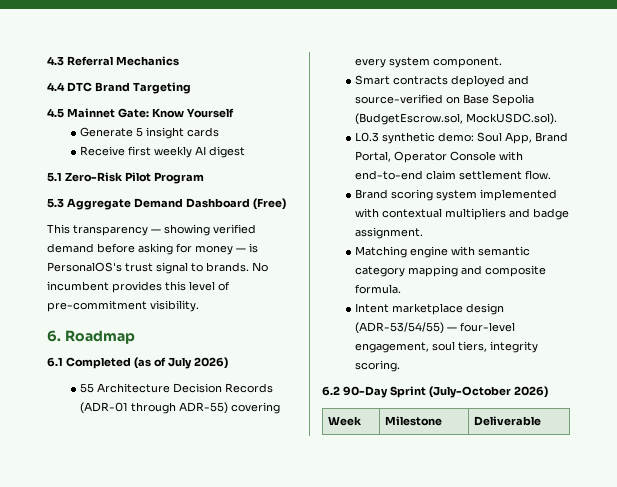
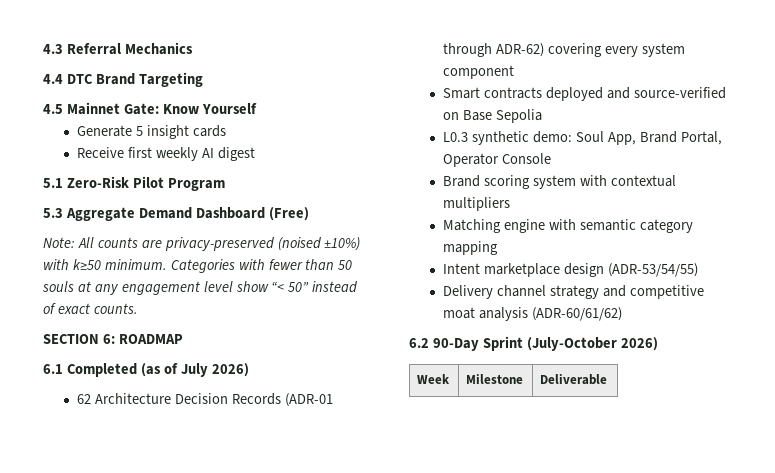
- This transparency — showing verified demand before asking for money — is PersonalOS's trust signal to brands. No incumbent provides this level of pre-commitment visibility.
- 6. Roadmap
+ Note: All counts are privacy-preserved (noised ±10%) with k≥50 minimum. Categories with fewer than 50 souls at any engagement level show “< 50” instead of exact counts.
+ SECTION 6: ROADMAP
- 55 Architecture Decision Records (ADR-01 through ADR-55) covering every system component.
+ 62 Architecture Decision Records (ADR-01 through ADR-62) covering every system component
- Smart contracts deployed and source-verified on Base Sepolia (BudgetEscrow.sol, MockUSDC.sol).
+ Smart contracts deployed and source-verified on Base Sepolia
- L0.3 synthetic demo: Soul App, Brand Portal, Operator Console with end-to-end claim settlement flow.
+ L0.3 synthetic demo: Soul App, Brand Portal, Operator Console
- Brand scoring system implemented with contextual multipliers and badge assignment.
+ Brand scoring system with contextual multipliers
- Matching engine with semantic category mapping and composite formula.
+ Matching engine with semantic category mapping
- Intent marketplace design (ADR-53/54/55) — four-level engagement, soul tiers, integrity scoring.
+ Intent marketplace design (ADR-53/54/55)
+ Delivery channel strategy and competitive moat analysis (ADR-60/61/62)

